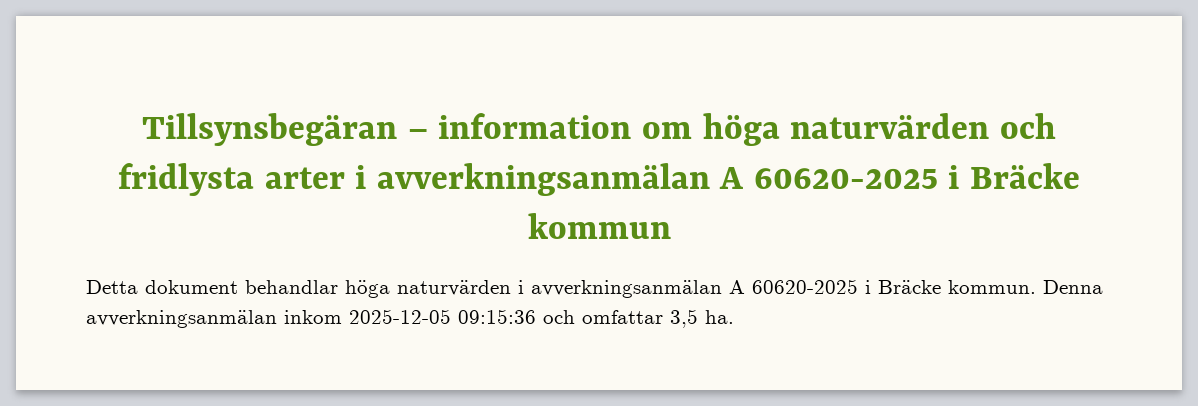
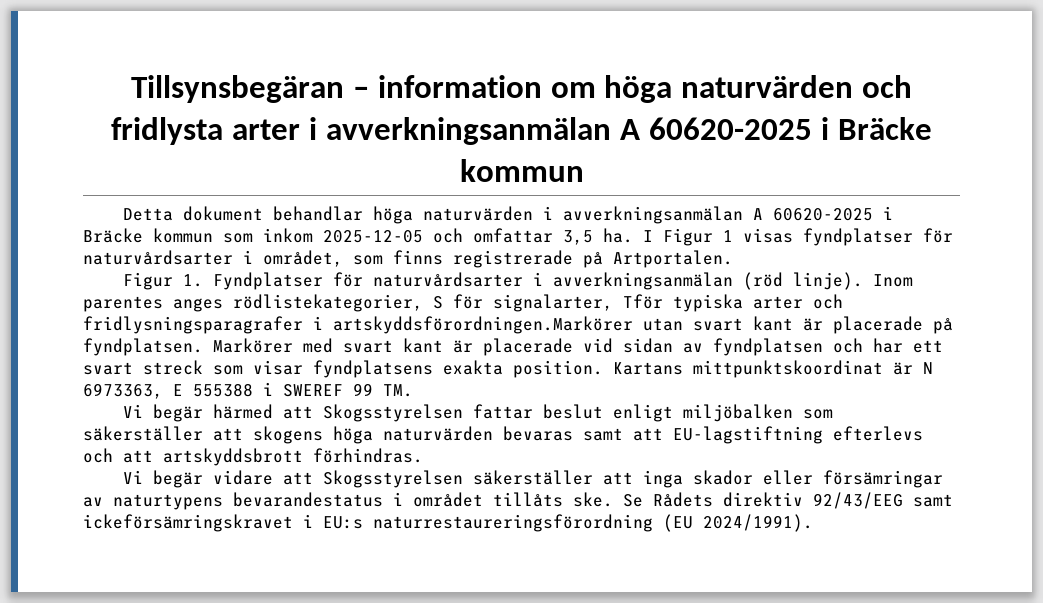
- Detta dokument behandlar höga naturvärden i avverkningsanmälan A 60620-2025 i Bräcke kommun. Denna avverkningsanmälan inkom 2025-12-05 09:15:36 och omfattar 3,5 ha.
+ Detta dokument behandlar höga naturvärden i avverkningsanmälan A 60620-2025 i Bräcke kommun som inkom 2025-12-05 och omfattar 3,5 ha.
+ I Figur 1 visas fyndplatser för naturvårdsarter i området, som finns registrerade på Artportalen.
+ Figur 1. Fyndplatser för naturvårdsarter i avverkningsanmälan (röd linje). Inom parentes anges rödlistekategorier, S för signalarter, Tför typiska arter och fridlysningsparagrafer i artskyddsförordningen.Markörer utan svart kant är placerade på fyndplatsen. Markörer med svart kant är placerade vid sidan av fyndplatsen och har ett svart streck som visar fyndplatsens exakta position. Kartans mittpunktskoordinat är N 6973363, E 555388 i SWEREF 99 TM.
+ Vi begär härmed att Skogsstyrelsen fattar beslut enligt miljöbalken som säkerställer att skogens höga naturvärden bevaras samt att EU-lagstiftning efterlevs och att artskyddsbrott förhindras.
+ Vi begär vidare att Skogsstyrelsen säkerställer att inga skador eller försämringar av naturtypens bevarandestatus i området tillåts ske. Se Rådets direktiv 92/43/EEG samt ickeförsämringskravet i EU:s naturrestaureringsförordning (EU 2024/1991).

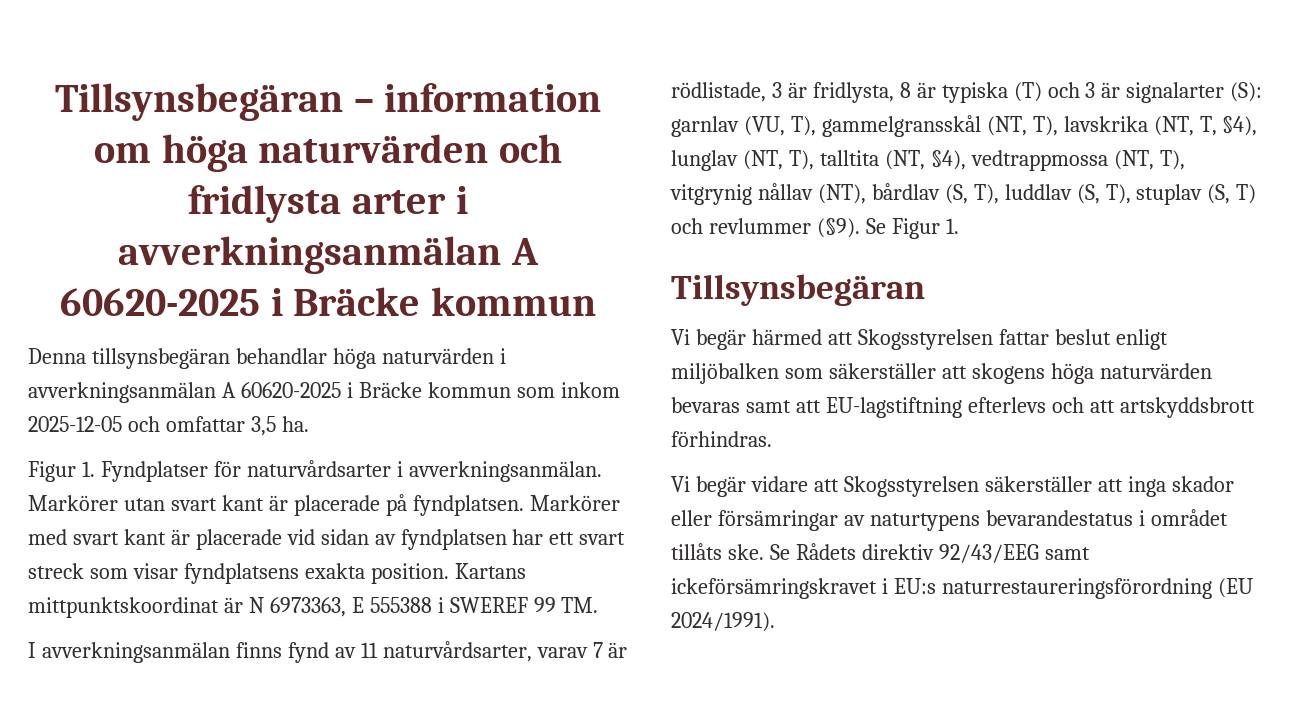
- Detta dokument behandlar höga naturvärden i avverkningsanmälan A 60620-2025 i Bräcke kommun som inkom 2025-12-05 och omfattar 3,5 ha. I Figur 1 visas fyndplatser för naturvårdsarter i området, som finns registrerade på Artportalen.
+ Denna tillsynsbegäran behandlar höga naturvärden i avverkningsanmälan A 60620-2025 i Bräcke kommun som inkom 2025-12-05 och omfattar 3,5 ha.
- Figur 1. Fyndplatser för naturvårdsarter i avverkningsanmälan (röd linje). Inom parentes anges rödlistekategorier, S för signalarter, Tför typiska arter och fridlysningsparagrafer i artskyddsförordningen.Markörer utan svart kant är placerade på fyndplatsen.
+ Figur 1. Fyndplatser för naturvårdsarter i avverkningsanmälan. Markörer utan svart kant är placerade på fyndplatsen.
- Markörer med svart kant är placerade vid sidan av fyndplatsen och har ett svart streck som visar fyndplatsens exakta position.
+ Markörer med svart kant är placerade vid sidan av fyndplatsen har ett svart streck som visar fyndplatsens exakta position.
+ I avverkningsanmälan finns fynd av 11 naturvårdsarter, varav 7 är rödlistade, 3 är fridlysta, 8 är typiska (T) och 3 är signalarter (S): garnlav (VU, T), gammelgransskål (NT, T), lavskrika (NT, T, §4), lunglav (NT, T), talltita (NT, §4), vedtrappmossa (NT, T), vitgrynig nållav (NT), bårdlav (S, T), luddlav (S, T), stuplav (S, T) och revlummer (§9). Se Figur 1.
+ Tillsynsbegäran

